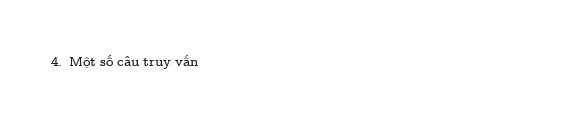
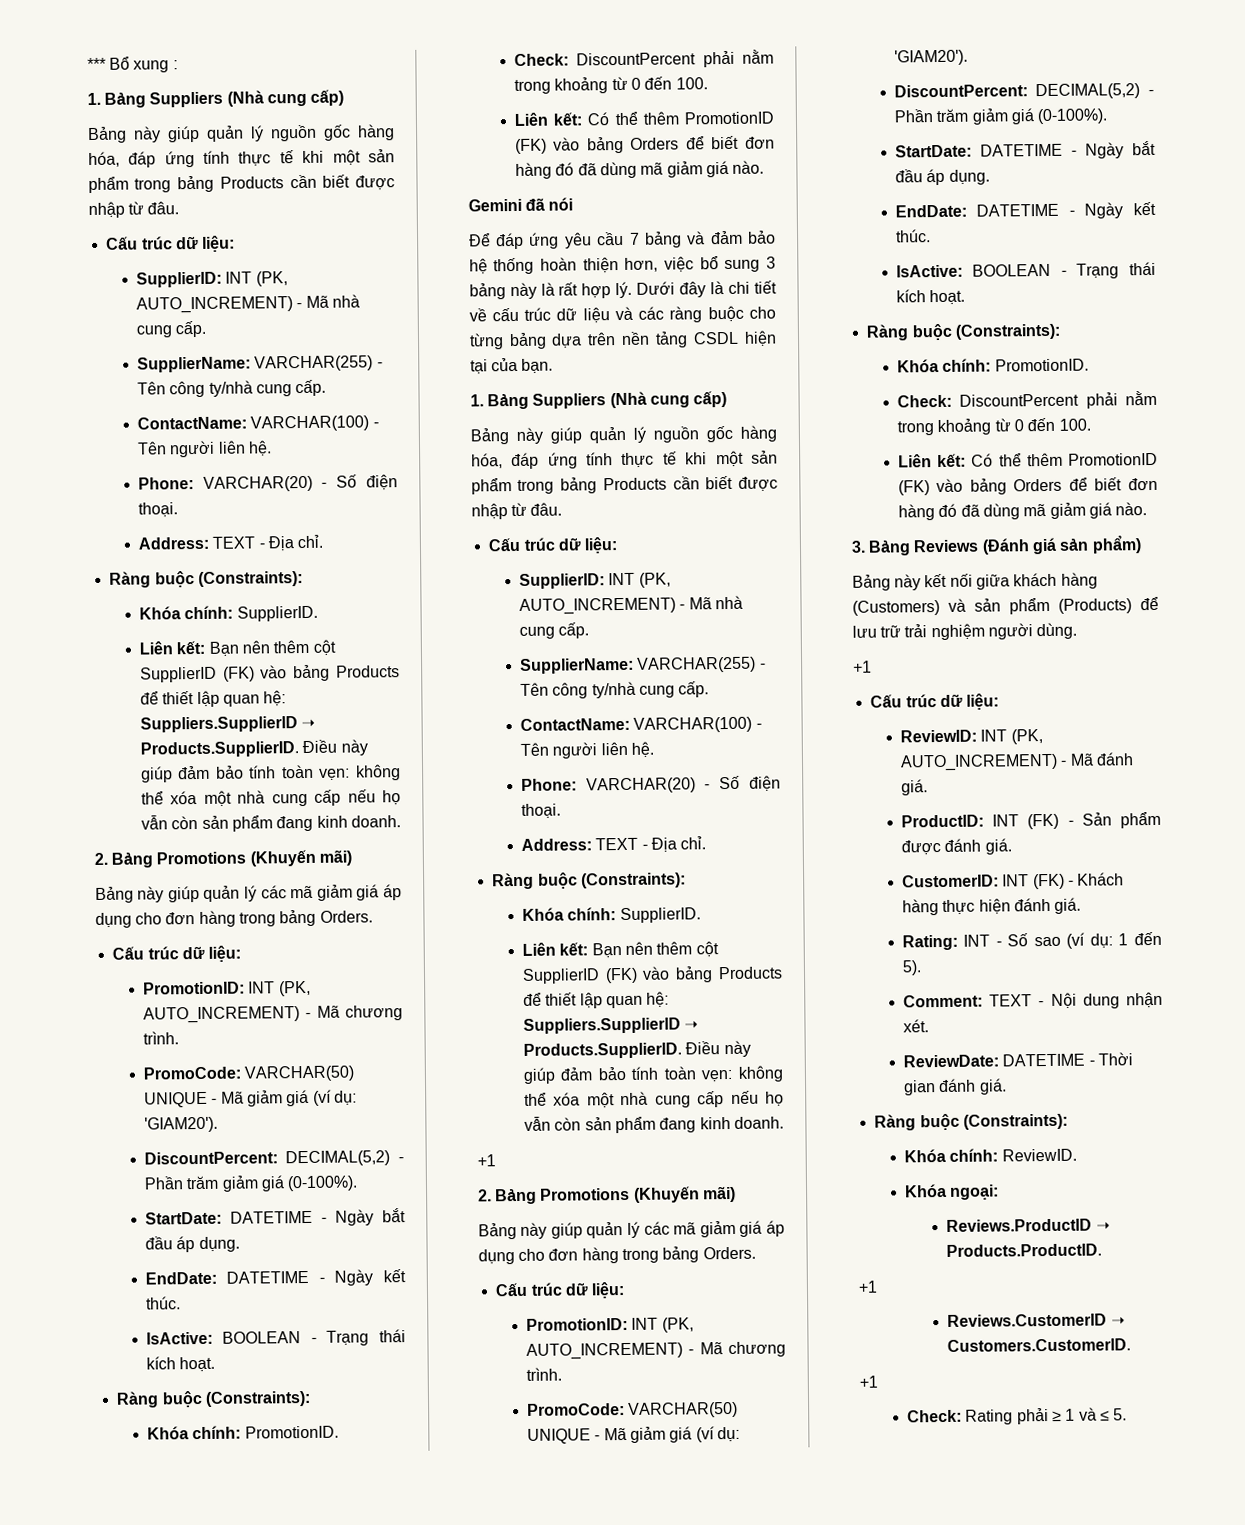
- 4. Một số câu truy vấn
+ *** Bổ xung :
+ 1. Bảng Suppliers (Nhà cung cấp)
+ Bảng này giúp quản lý nguồn gốc hàng hóa, đáp ứng tính thực tế khi một sản phẩm trong bảng Products cần biết được nhập từ đâu.
+ Cấu trúc dữ liệu:
+ SupplierID: INT (PK, AUTO_INCREMENT) - Mã nhà cung cấp.
+ SupplierName: VARCHAR(255) - Tên công ty/nhà cung cấp.
+ ContactName: VARCHAR(100) - Tên người liên hệ.
+ Phone: VARCHAR(20) - Số điện thoại.
+ Address: TEXT - Địa chỉ.
+ Ràng buộc (Constraints):
+ Khóa chính: SupplierID.
+ Liên kết: Bạn nên thêm cột SupplierID (FK) vào bảng Products để thiết lập quan hệ: Suppliers.SupplierID ➝ Products.SupplierID. Điều này giúp đảm bảo tính toàn vẹn: không thể xóa một nhà cung cấp nếu họ vẫn còn sản phẩm đang kinh doanh.
+ 2. Bảng Promotions (Khuyến mãi)
+ Bảng này giúp quản lý các mã giảm giá áp dụng cho đơn hàng trong bảng Orders.
+ Cấu trúc dữ liệu:
+ PromotionID: INT (PK, AUTO_INCREMENT) - Mã chương trình.
+ PromoCode: VARCHAR(50) UNIQUE - Mã giảm giá (ví dụ: 'GIAM20').
+ DiscountPercent: DECIMAL(5,2) - Phần trăm giảm giá (0-100%).
+ StartDate: DATETIME - Ngày bắt đầu áp dụng.
+ EndDate: DATETIME - Ngày kết thúc.
+ IsActive: BOOLEAN - Trạng thái kích hoạt.
+ Ràng buộc (Constraints):
+ Khóa chính: PromotionID.
+ Check: DiscountPercent phải nằm trong khoảng từ 0 đến 100.
+ Liên kết: Có thể thêm PromotionID (FK) vào bảng Orders để biết đơn hàng đó đã dùng mã giảm giá nào.
+ Gemini đã nói
+ Để đáp ứng yêu cầu 7 bảng và đảm bảo hệ thống hoàn thiện hơn, việc bổ sung 3 bảng này là rất hợp lý. Dưới đây là chi tiết về cấu trúc dữ liệu và các ràng buộc cho từng bảng dựa trên nền tảng CSDL hiện tại của bạn.
+ 1. Bảng Suppliers (Nhà cung cấp)
+ Bảng này giúp quản lý nguồn gốc hàng hóa, đáp ứng tính thực tế khi một sản phẩm trong bảng Products cần biết được nhập từ đâu.
+ Cấu trúc dữ liệu:
+ SupplierID: INT (PK, AUTO_INCREMENT) - Mã nhà cung cấp.
+ SupplierName: VARCHAR(255) - Tên công ty/nhà cung cấp.
+ ContactName: VARCHAR(100) - Tên người liên hệ.
+ Phone: VARCHAR(20) - Số điện thoại.
+ Address: TEXT - Địa chỉ.
+ Ràng buộc (Constraints):
+ Khóa chính: SupplierID.
+ Liên kết: Bạn nên thêm cột SupplierID (FK) vào bảng Products để thiết lập quan hệ: Suppliers.SupplierID ➝ Products.SupplierID. Điều này giúp đảm bảo tính toàn vẹn: không thể xóa một nhà cung cấp nếu họ vẫn còn sản phẩm đang kinh doanh.
+ +1
+ 2. Bảng Promotions (Khuyến mãi)
+ Bảng này giúp quản lý các mã giảm giá áp dụng cho đơn hàng trong bảng Orders.
+ Cấu trúc dữ liệu:
+ PromotionID: INT (PK, AUTO_INCREMENT) - Mã chương trình.
+ PromoCode: VARCHAR(50) UNIQUE - Mã giảm giá (ví dụ: 'GIAM20').
+ DiscountPercent: DECIMAL(5,2) - Phần trăm giảm giá (0-100%).
+ StartDate: DATETIME - Ngày bắt đầu áp dụng.
+ EndDate: DATETIME - Ngày kết thúc.
+ IsActive: BOOLEAN - Trạng thái kích hoạt.
+ Ràng buộc (Constraints):
+ Khóa chính: PromotionID.
+ Check: DiscountPercent phải nằm trong khoảng từ 0 đến 100.
+ Liên kết: Có thể thêm PromotionID (FK) vào bảng Orders để biết đơn hàng đó đã dùng mã giảm giá nào.
+ 3. Bảng Reviews (Đánh giá sản phẩm)
+ Bảng này kết nối giữa khách hàng (Customers) và sản phẩm (Products) để lưu trữ trải nghiệm người dùng.
+ +1
+ Cấu trúc dữ liệu:
+ ReviewID: INT (PK, AUTO_INCREMENT) - Mã đánh giá.
+ ProductID: INT (FK) - Sản phẩm được đánh giá.
+ CustomerID: INT (FK) - Khách hàng thực hiện đánh giá.
+ Rating: INT - Số sao (ví dụ: 1 đến 5).
+ Comment: TEXT - Nội dung nhận xét.
+ ReviewDate: DATETIME - Thời gian đánh giá.
+ Ràng buộc (Constraints):
+ Khóa chính: ReviewID.
+ Khóa ngoại:
+ Reviews.ProductID ➝ Products.ProductID.
+ +1
+ Reviews.CustomerID ➝ Customers.CustomerID.
+ +1
+ Check: Rating phải ≥ 1 và ≤ 5.

